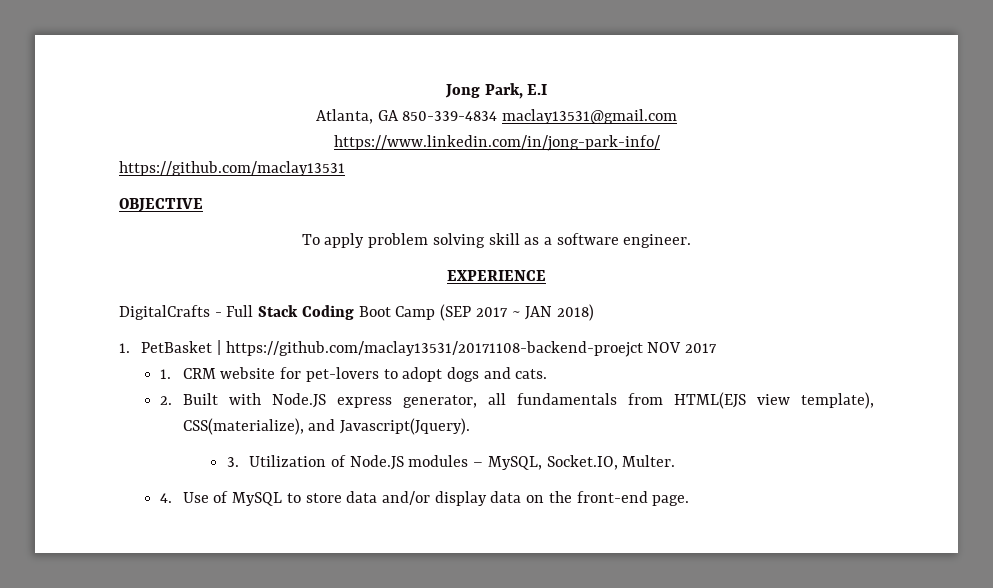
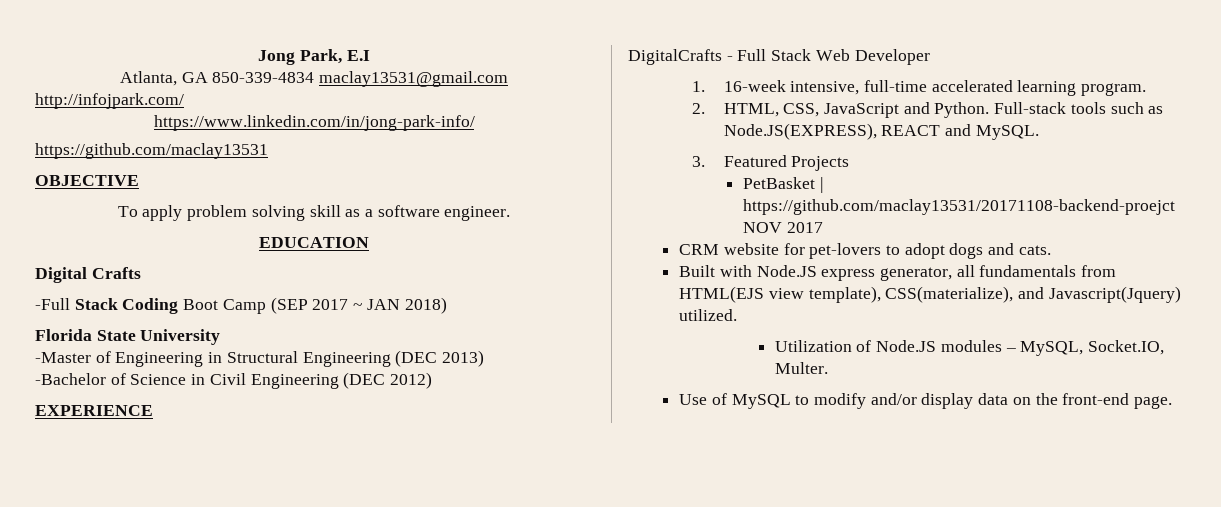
+ http://infojpark.com/
- EXPERIENCE
- DigitalCrafts - Full Stack Coding Boot Camp (SEP 2017 ~ JAN 2018)
+ EDUCATION
+ Digital Crafts
+ -Full Stack Coding Boot Camp (SEP 2017 ~ JAN 2018)
- 1. PetBasket | https://github.com/maclay13531/20171108-backend-proejct NOV 2017
+ Florida State University
+ -Master of Engineering in Structural Engineering (DEC 2013)
+ -Bachelor of Science in Civil Engineering (DEC 2012)
+ EXPERIENCE
+ DigitalCrafts - Full Stack Web Developer
+ 1. 16-week intensive, full-time accelerated learning program.
+ 2. HTML, CSS, JavaScript and Python. Full-stack tools such as Node.JS(EXPRESS), REACT and MySQL.
+ 3. Featured Projects
+ PetBasket | https://github.com/maclay13531/20171108-backend-proejct NOV 2017
- 1. CRM website for pet-lovers to adopt dogs and cats.
+ CRM website for pet-lovers to adopt dogs and cats.
- 2. Built with Node.JS express generator, all fundamentals from HTML(EJS view template), CSS(materialize), and Javascript(Jquery).
- 3. Utilization of Node.JS modules – MySQL, Socket.IO, Multer.
+ Built with Node.JS express generator, all fundamentals from HTML(EJS view template), CSS(materialize), and Javascript(Jquery) utilized.
+ Utilization of Node.JS modules – MySQL, Socket.IO, Multer.
- 4. Use of MySQL to store data and/or display data on the front-end page.
+ Use of MySQL to modify and/or display data on the front-end page.

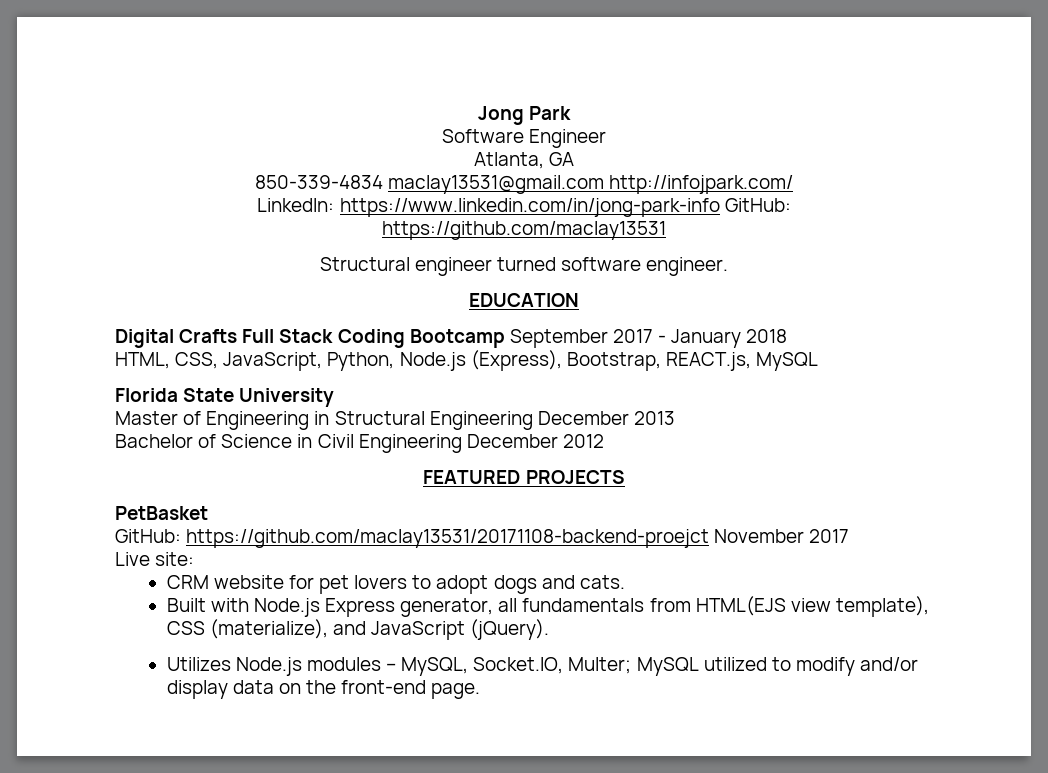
- Jong Park, E.I
+ Jong Park
+ Software Engineer
- Atlanta, GA 850-339-4834 maclay13531@gmail.com
- http://infojpark.com/
+ Atlanta, GA
+ 850-339-4834 maclay13531@gmail.com http://infojpark.com/
- https://www.linkedin.com/in/jong-park-info/
- https://github.com/maclay13531
- OBJECTIVE
- To apply problem solving skill as a software engineer.
+ LinkedIn: https://www.linkedin.com/in/jong-park-info GitHub: https://github.com/maclay13531
+ Structural engineer turned software engineer.
- Digital Crafts
- -Full Stack Coding Boot Camp (SEP 2017 ~ JAN 2018)
+ Digital Crafts Full Stack Coding Bootcamp September 2017 - January 2018
+ HTML, CSS, JavaScript, Python, Node.js (Express), Bootstrap, REACT.js, MySQL
- -Master of Engineering in Structural Engineering (DEC 2013)
- -Bachelor of Science in Civil Engineering (DEC 2012)
- EXPERIENCE
- DigitalCrafts - Full Stack Web Developer
- 1. 16-week intensive, full-time accelerated learning program.
- 2. HTML, CSS, JavaScript and Python. Full-stack tools such as Node.JS(EXPRESS), REACT and MySQL.
- 3. Featured Projects
- PetBasket | https://github.com/maclay13531/20171108-backend-proejct NOV 2017
+ Master of Engineering in Structural Engineering December 2013
+ Bachelor of Science in Civil Engineering December 2012
+ FEATURED PROJECTS
+ PetBasket
+ GitHub: https://github.com/maclay13531/20171108-backend-proejct November 2017
+ Live site:
- CRM website for pet-lovers to adopt dogs and cats.
+ CRM website for pet lovers to adopt dogs and cats.
- Built with Node.JS express generator, all fundamentals from HTML(EJS view template), CSS(materialize), and Javascript(Jquery) utilized.
- Utilization of Node.JS modules – MySQL, Socket.IO, Multer.
- Use of MySQL to modify and/or display data on the front-end page.
+ Built with Node.js Express generator, all fundamentals from HTML(EJS view template), CSS (materialize), and JavaScript (jQuery).
+ Utilizes Node.js modules – MySQL, Socket.IO, Multer; MySQL utilized to modify and/or display data on the front-end page.

